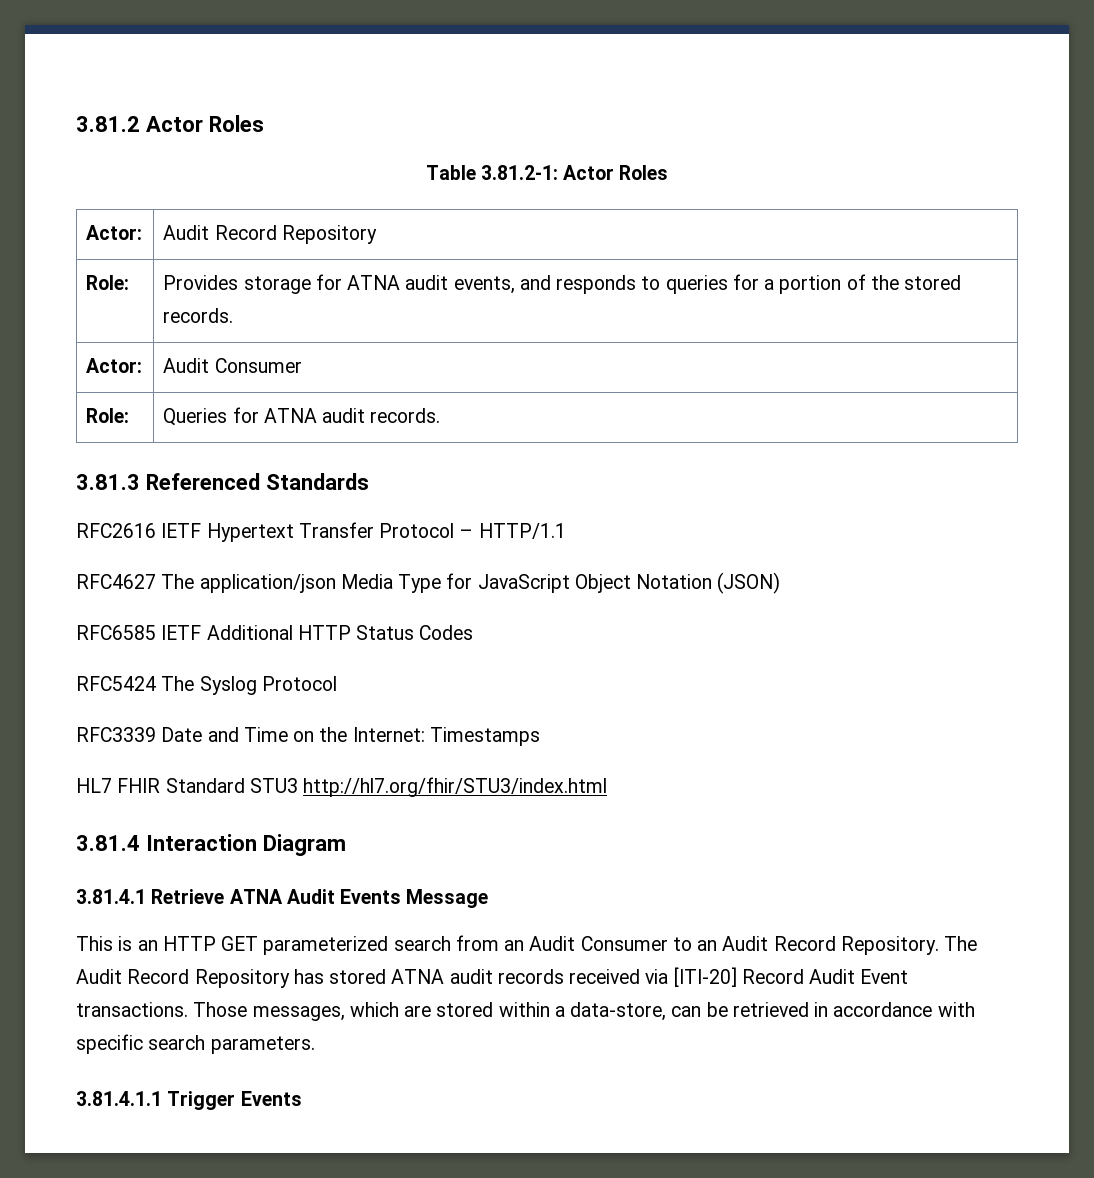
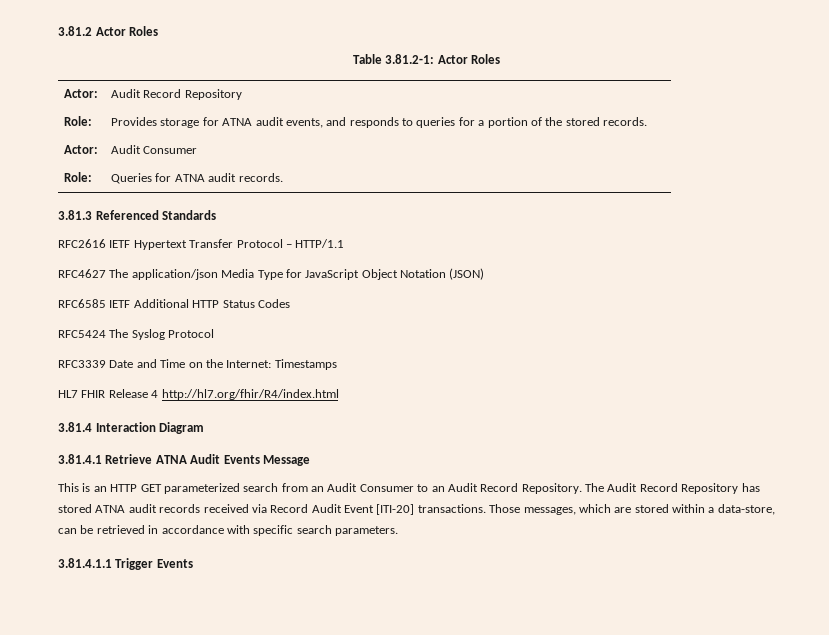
- HL7 FHIR Standard STU3 http://hl7.org/fhir/STU3/index.html
+ HL7 FHIR Release 4 http://hl7.org/fhir/R4/index.html
- The Audit Record Repository has stored ATNA audit records received via [ITI-20] Record Audit Event transactions.
+ The Audit Record Repository has stored ATNA audit records received via Record Audit Event [ITI-20] transactions.

